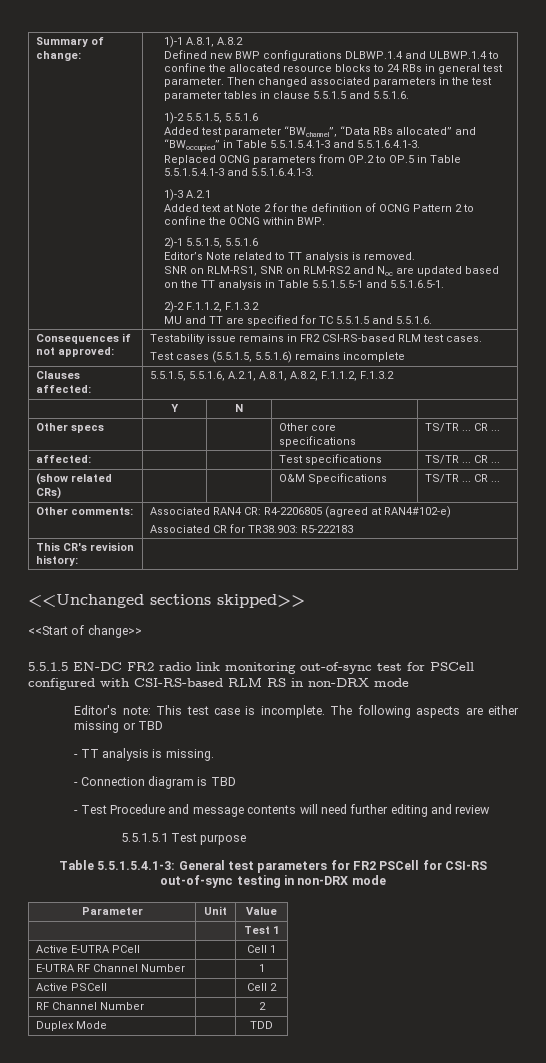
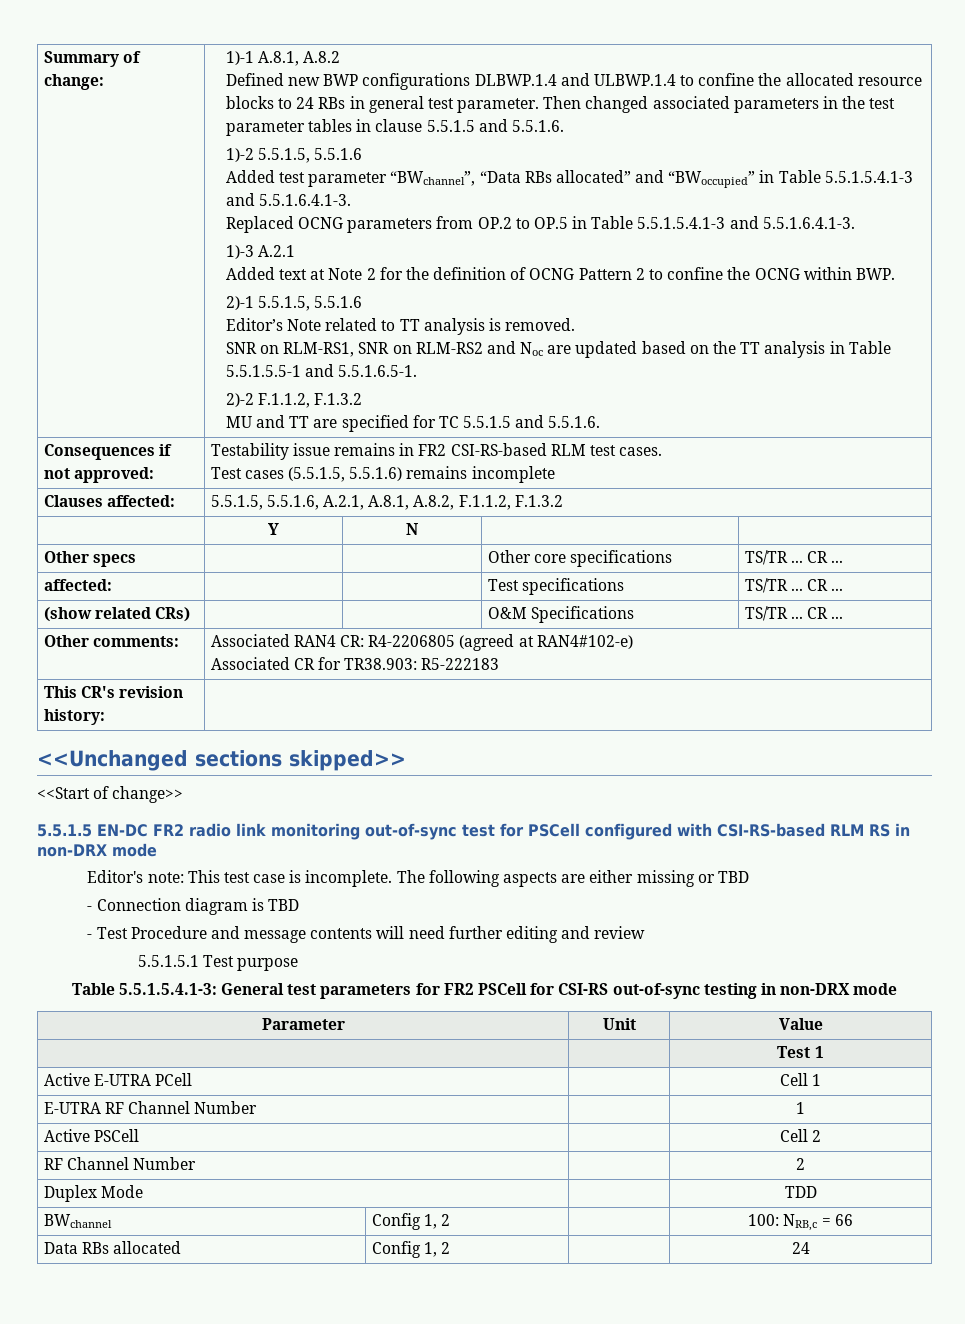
- - TT analysis is missing.
+ BWchannel | Config 1, 2 | | 100: NRB,c = 66
+ Data RBs allocated | Config 1, 2 | | 24

